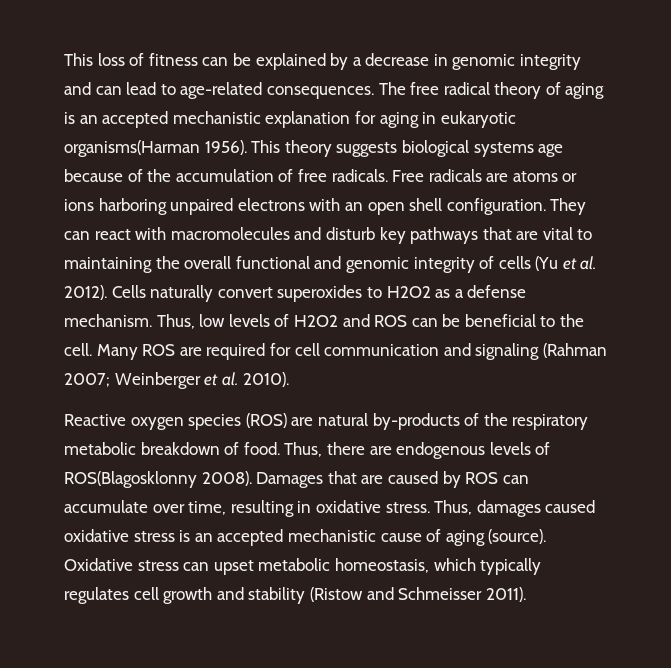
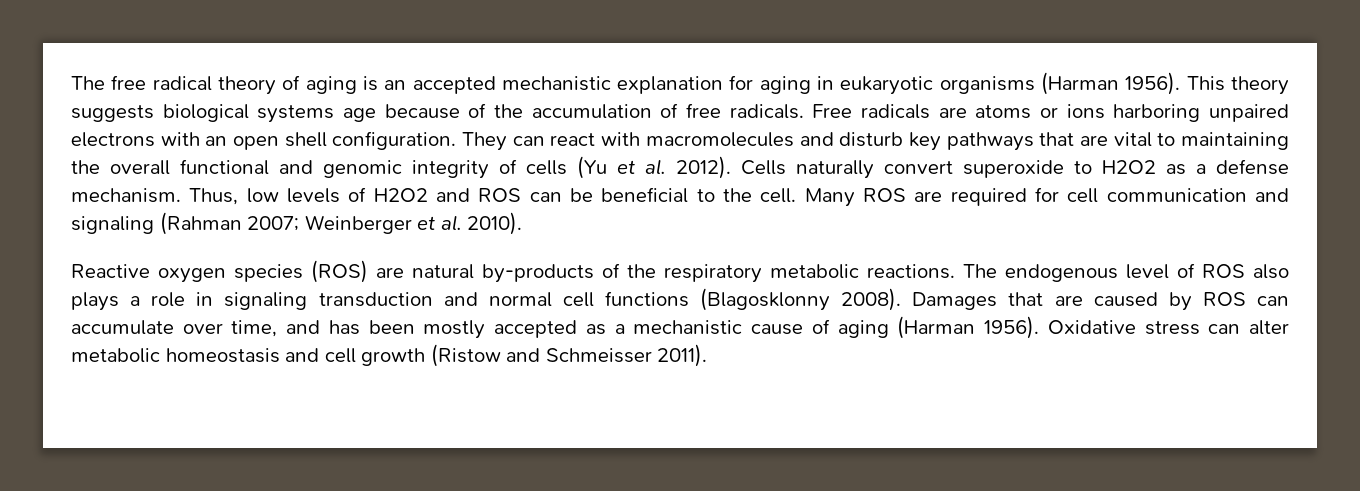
- This loss of fitness can be explained by a decrease in genomic integrity and can lead to age-related consequences. The free radical theory of aging is an accepted mechanistic explanation for aging in eukaryotic organisms(Harman 1956).
+ The free radical theory of aging is an accepted mechanistic explanation for aging in eukaryotic organisms (Harman 1956).
- Cells naturally convert superoxides to H2O2 as a defense mechanism.
+ Cells naturally convert superoxide to H2O2 as a defense mechanism.
- Reactive oxygen species (ROS) are natural by-products of the respiratory metabolic breakdown of food. Thus, there are endogenous levels of ROS(Blagosklonny 2008).
+ Reactive oxygen species (ROS) are natural by-products of the respiratory metabolic reactions. The endogenous level of ROS also plays a role in signaling transduction and normal cell functions (Blagosklonny 2008).
- Damages that are caused by ROS can accumulate over time, resulting in oxidative stress. Thus, damages caused oxidative stress is an accepted mechanistic cause of aging (source).
+ Damages that are caused by ROS can accumulate over time, and has been mostly accepted as a mechanistic cause of aging (Harman 1956).
- Oxidative stress can upset metabolic homeostasis, which typically regulates cell growth and stability (Ristow and Schmeisser 2011).
+ Oxidative stress can alter metabolic homeostasis and cell growth (Ristow and Schmeisser 2011).

